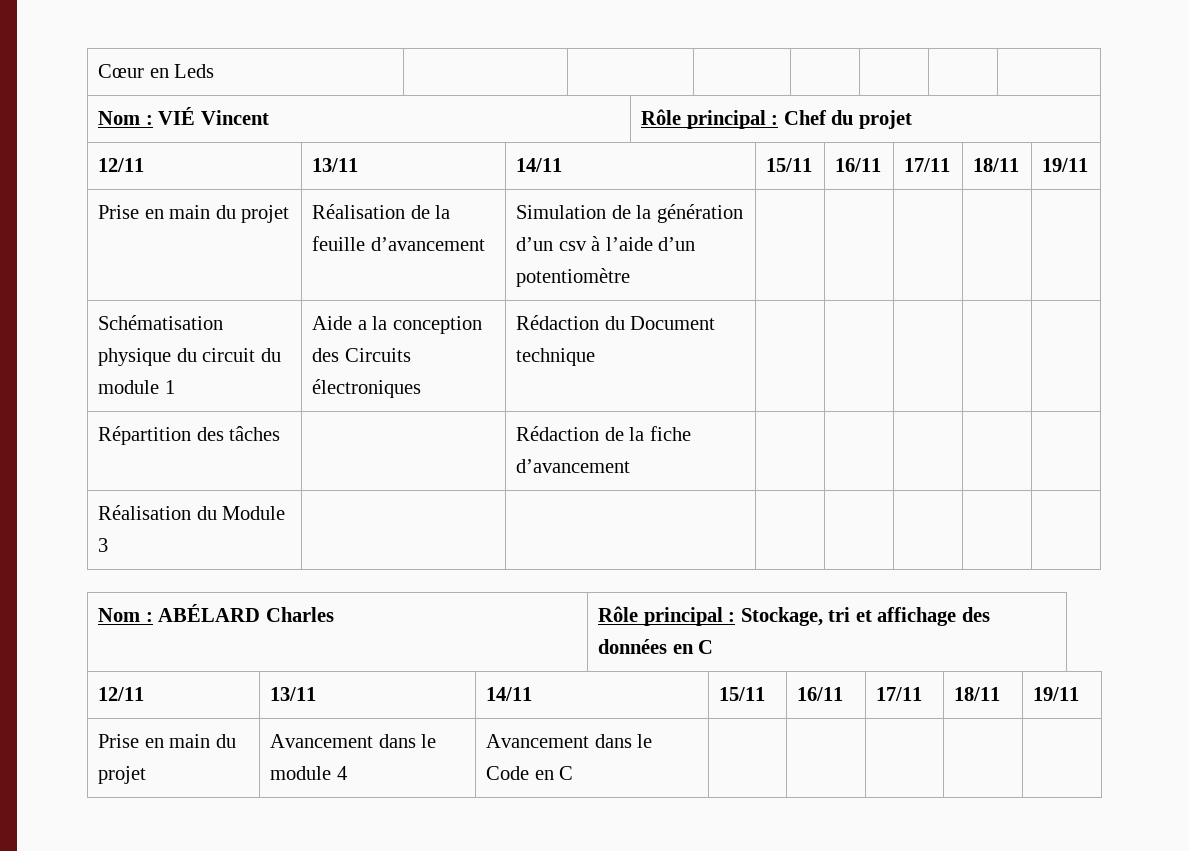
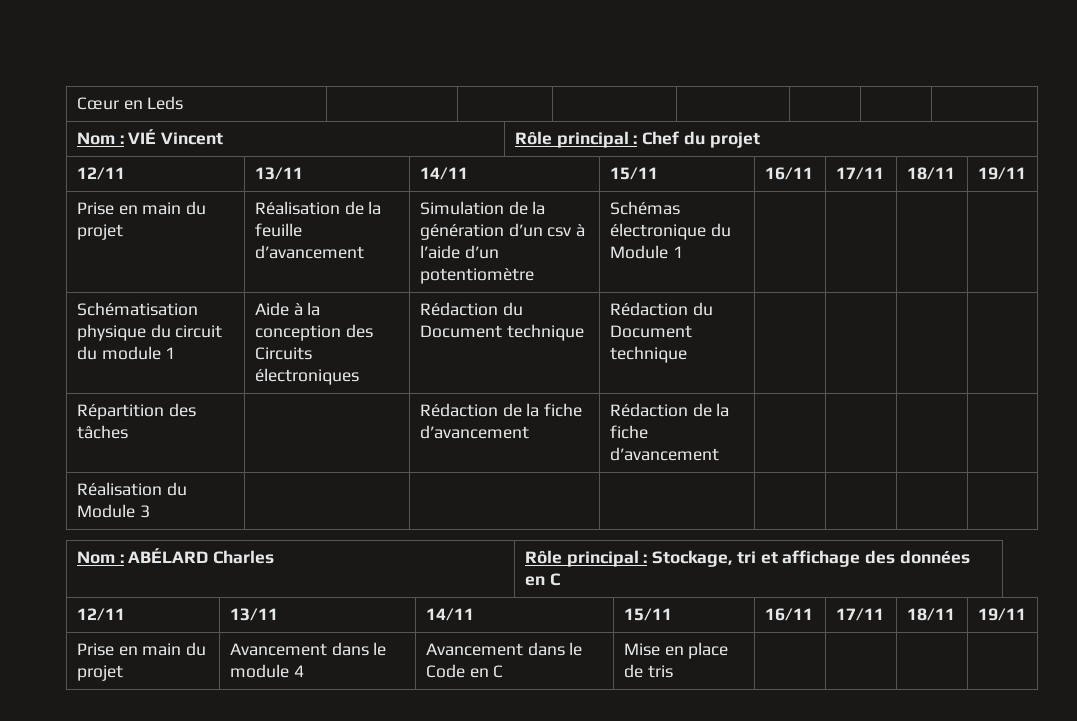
- Prise en main du projet | Réalisation de la feuille d’avancement | Simulation de la génération d’un csv à l’aide d’un potentiomètre | | | | |
+ Prise en main du projet | Réalisation de la feuille d’avancement | Simulation de la génération d’un csv à l’aide d’un potentiomètre | Schémas électronique du Module 1 | | | |
- Schématisation physique du circuit du module 1 | Aide a la conception des Circuits électroniques | Rédaction du Document technique | | | | |
+ Schématisation physique du circuit du module 1 | Aide à la conception des Circuits électroniques | Rédaction du Document technique | Rédaction du Document technique | | | |
- Répartition des tâches | | Rédaction de la fiche d’avancement | | | | |
+ Répartition des tâches | | Rédaction de la fiche d’avancement | Rédaction de la fiche d’avancement | | | |
- Prise en main du projet | Avancement dans le module 4 | Avancement dans le Code en C | | | | |
+ Prise en main du projet | Avancement dans le module 4 | Avancement dans le Code en C | Mise en place de tris | | | |

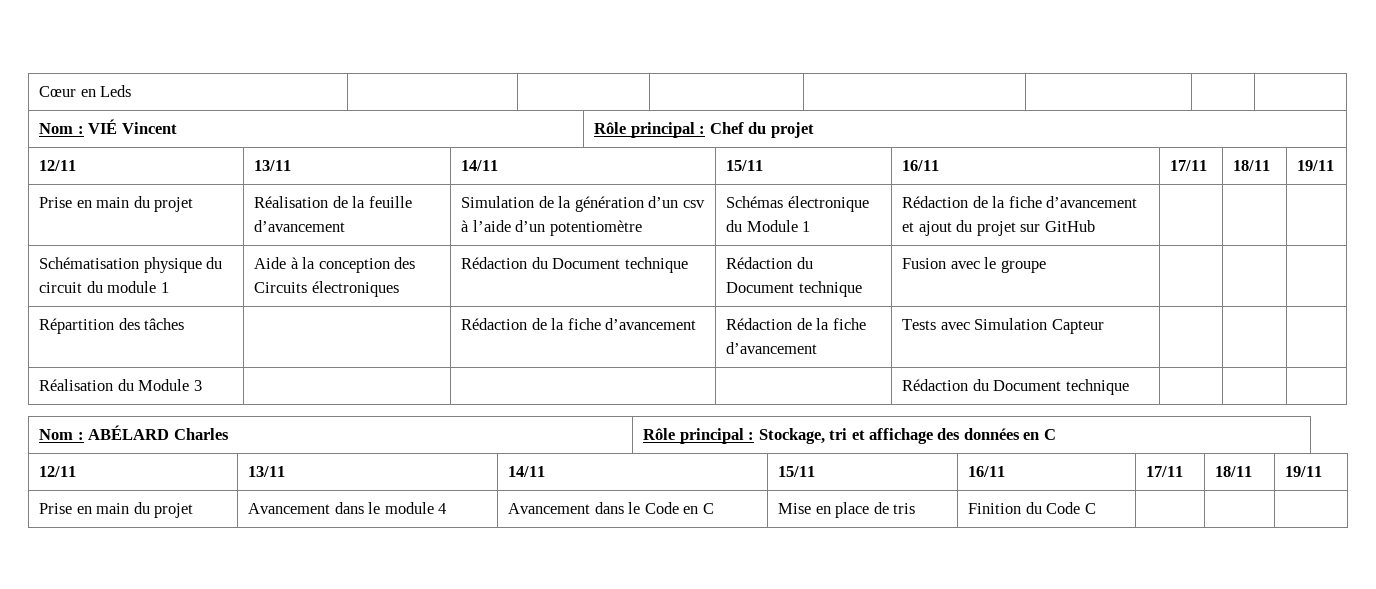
- Prise en main du projet | Réalisation de la feuille d’avancement | Simulation de la génération d’un csv à l’aide d’un potentiomètre | Schémas électronique du Module 1 | | | |
+ Prise en main du projet | Réalisation de la feuille d’avancement | Simulation de la génération d’un csv à l’aide d’un potentiomètre | Schémas électronique du Module 1 | Rédaction de la fiche d’avancement et ajout du projet sur GitHub | | |
- Schématisation physique du circuit du module 1 | Aide à la conception des Circuits électroniques | Rédaction du Document technique | Rédaction du Document technique | | | |
+ Schématisation physique du circuit du module 1 | Aide à la conception des Circuits électroniques | Rédaction du Document technique | Rédaction du Document technique | Fusion avec le groupe | | |
- Répartition des tâches | | Rédaction de la fiche d’avancement | Rédaction de la fiche d’avancement | | | |
+ Répartition des tâches | | Rédaction de la fiche d’avancement | Rédaction de la fiche d’avancement | Tests avec Simulation Capteur | | |
- Réalisation du Module 3 | | | | | | |
+ Réalisation du Module 3 | | | | Rédaction du Document technique | | |
- Prise en main du projet | Avancement dans le module 4 | Avancement dans le Code en C | Mise en place de tris | | | |
+ Prise en main du projet | Avancement dans le module 4 | Avancement dans le Code en C | Mise en place de tris | Finition du Code C | | |

